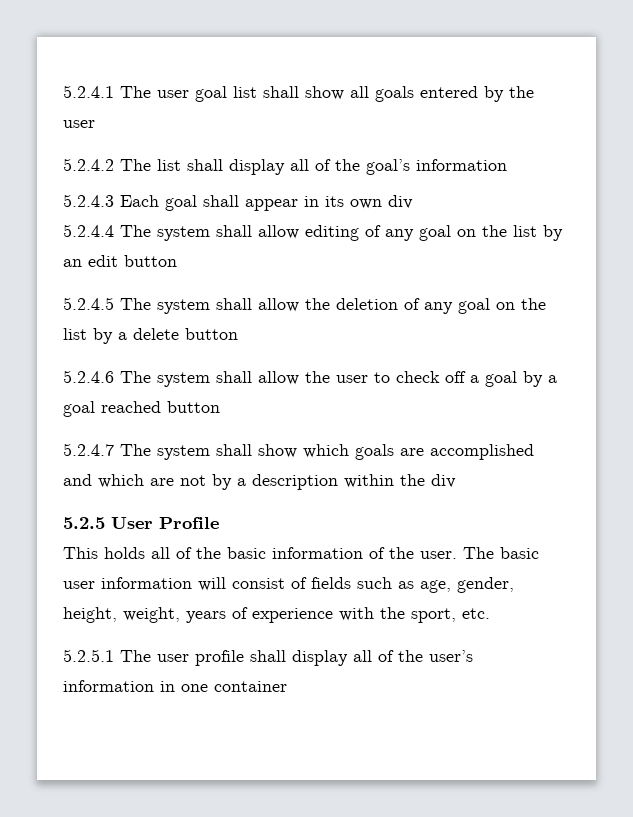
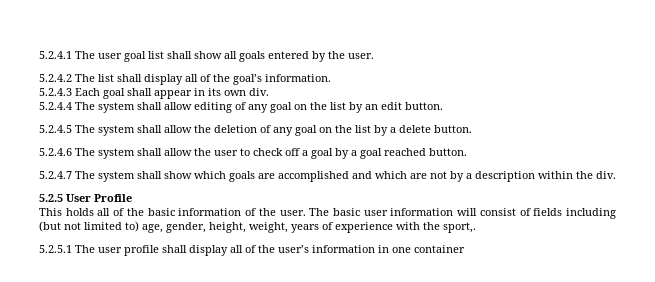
- 5.2.4.1 The user goal list shall show all goals entered by the user
+ 5.2.4.1 The user goal list shall show all goals entered by the user.
- 5.2.4.2 The list shall display all of the goal’s information
+ 5.2.4.2 The list shall display all of the goal’s information.
- 5.2.4.3 Each goal shall appear in its own div
+ 5.2.4.3 Each goal shall appear in its own div.
- 5.2.4.4 The system shall allow editing of any goal on the list by an edit button
+ 5.2.4.4 The system shall allow editing of any goal on the list by an edit button.
- 5.2.4.5 The system shall allow the deletion of any goal on the list by a delete button
+ 5.2.4.5 The system shall allow the deletion of any goal on the list by a delete button.
- 5.2.4.6 The system shall allow the user to check off a goal by a goal reached button
+ 5.2.4.6 The system shall allow the user to check off a goal by a goal reached button.
- 5.2.4.7 The system shall show which goals are accomplished and which are not by a description within the div
+ 5.2.4.7 The system shall show which goals are accomplished and which are not by a description within the div.
- The basic user information will consist of fields such as age, gender, height, weight, years of experience with the sport, etc.
+ The basic user information will consist of fields including (but not limited to) age, gender, height, weight, years of experience with the sport,.

